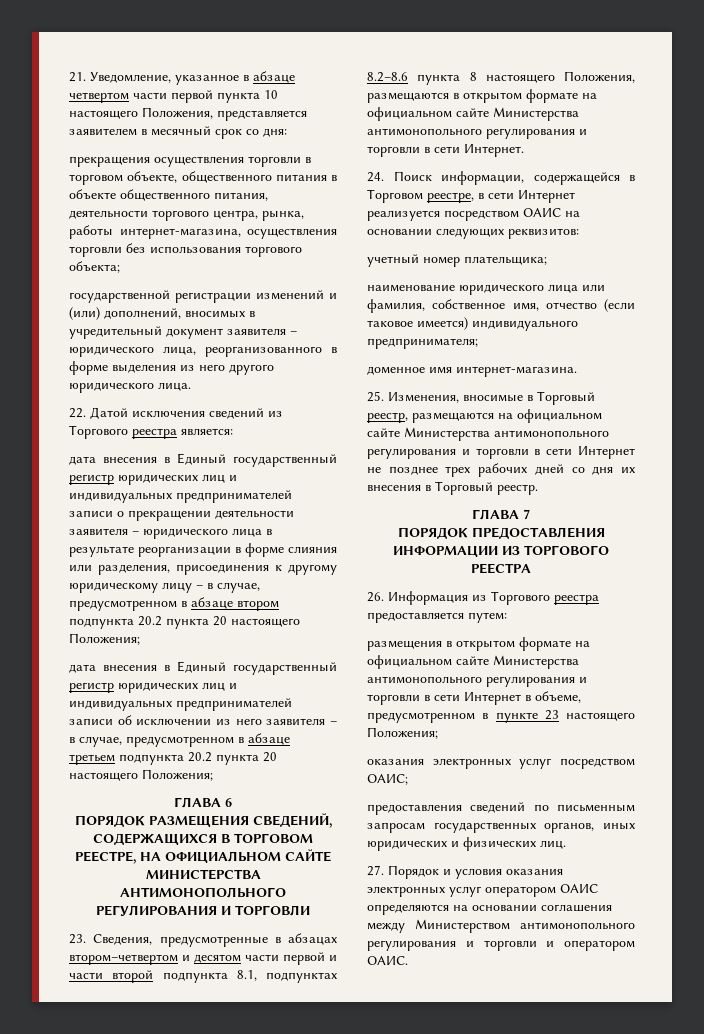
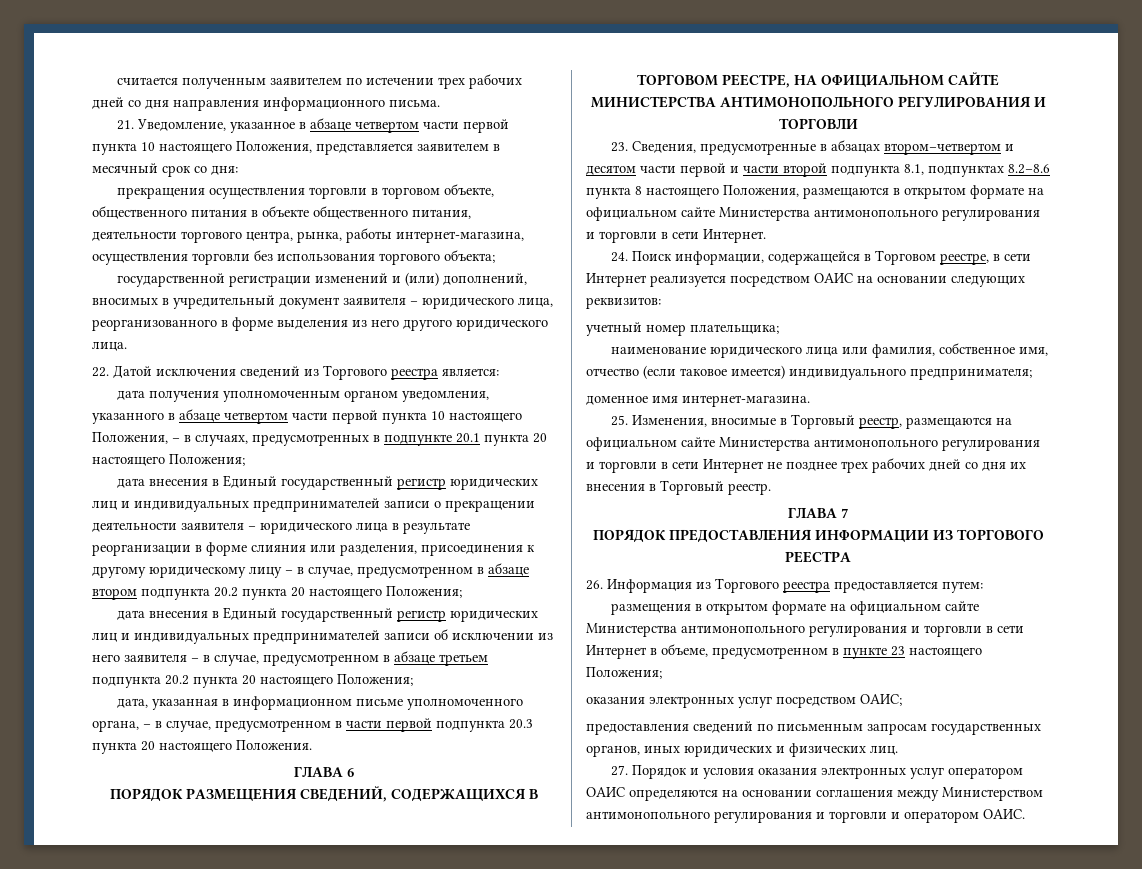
+ считается полученным заявителем по истечении трех рабочих дней со дня направления информационного письма.
+ дата получения уполномоченным органом уведомления, указанного в абзаце четвертом части первой пункта 10 настоящего Положения, – в случаях, предусмотренных в подпункте 20.1 пункта 20 настоящего Положения;
+ дата, указанная в информационном письме уполномоченного органа, – в случае, предусмотренном в части первой подпункта 20.3 пункта 20 настоящего Положения.

